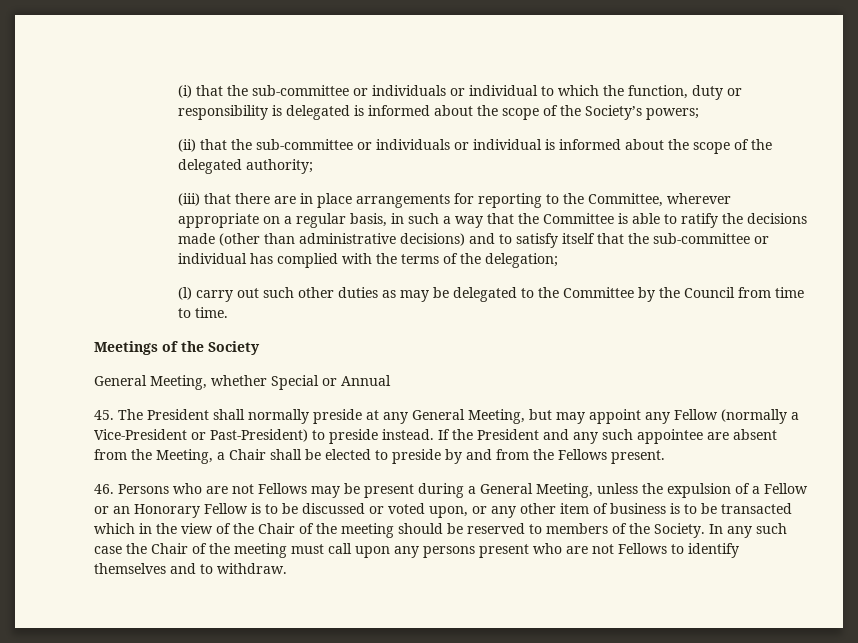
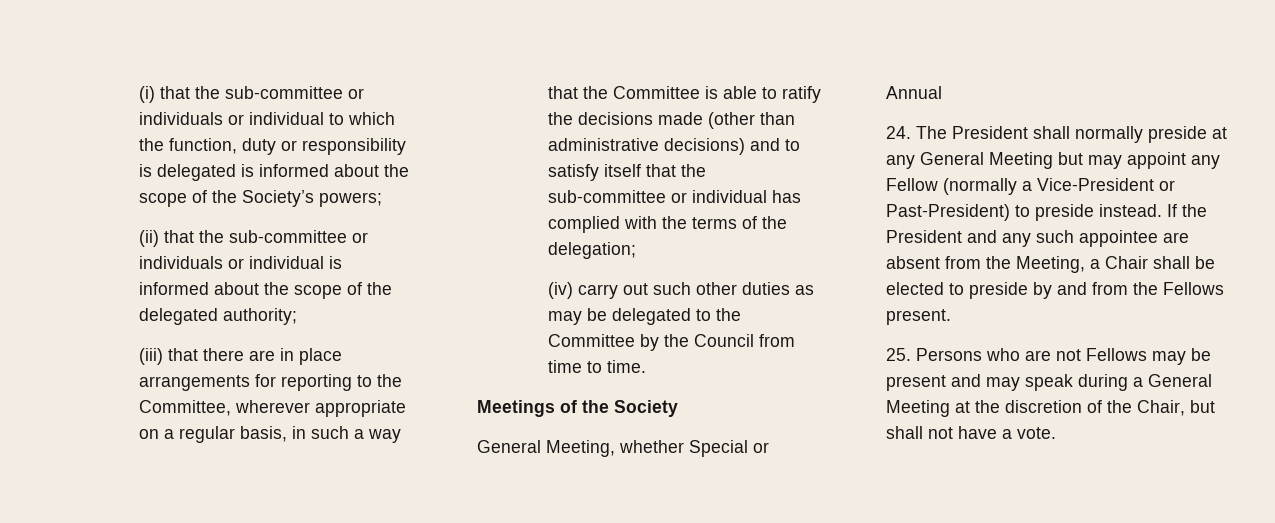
- (l) carry out such other duties as may be delegated to the Committee by the Council from time to time.
+ (iv) carry out such other duties as may be delegated to the Committee by the Council from time to time.
- 45. The President shall normally preside at any General Meeting, but may appoint any Fellow (normally a Vice-President or Past-President) to preside instead.
+ 24. The President shall normally preside at any General Meeting but may appoint any Fellow (normally a Vice-President or Past-President) to preside instead.
- 46. Persons who are not Fellows may be present during a General Meeting, unless the expulsion of a Fellow or an Honorary Fellow is to be discussed or voted upon, or any other item of business is to be transacted which in the view of the Chair of the meeting should be reserved to members of the Society. In any such case the Chair of the meeting must call upon any persons present who are not Fellows to identify themselves and to withdraw.
+ 25. Persons who are not Fellows may be present and may speak during a General Meeting at the discretion of the Chair, but shall not have a vote.

